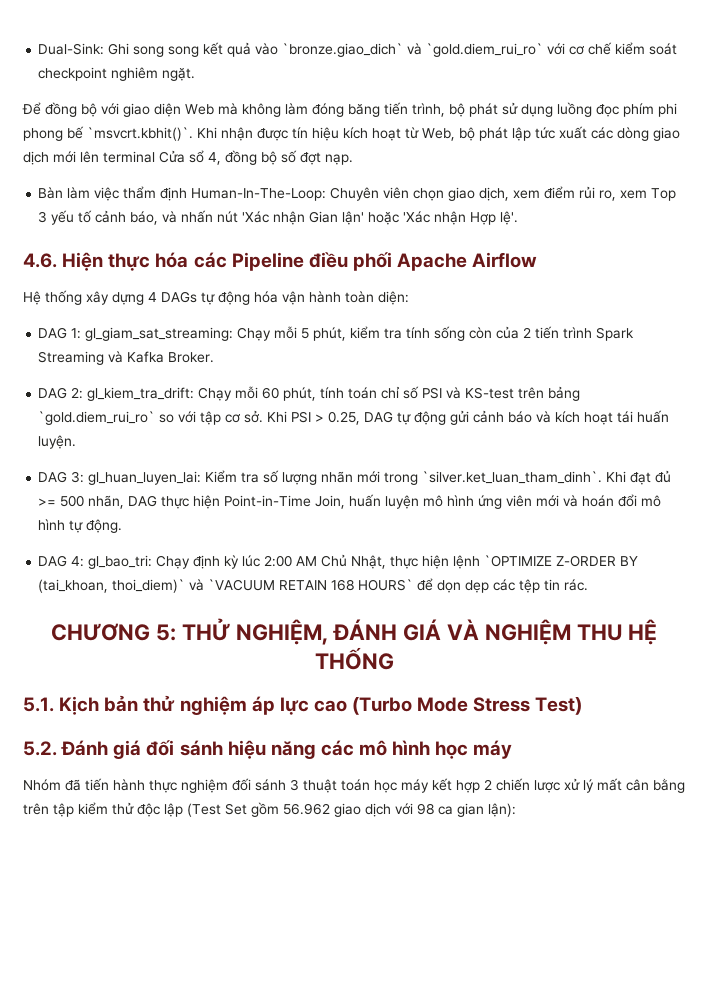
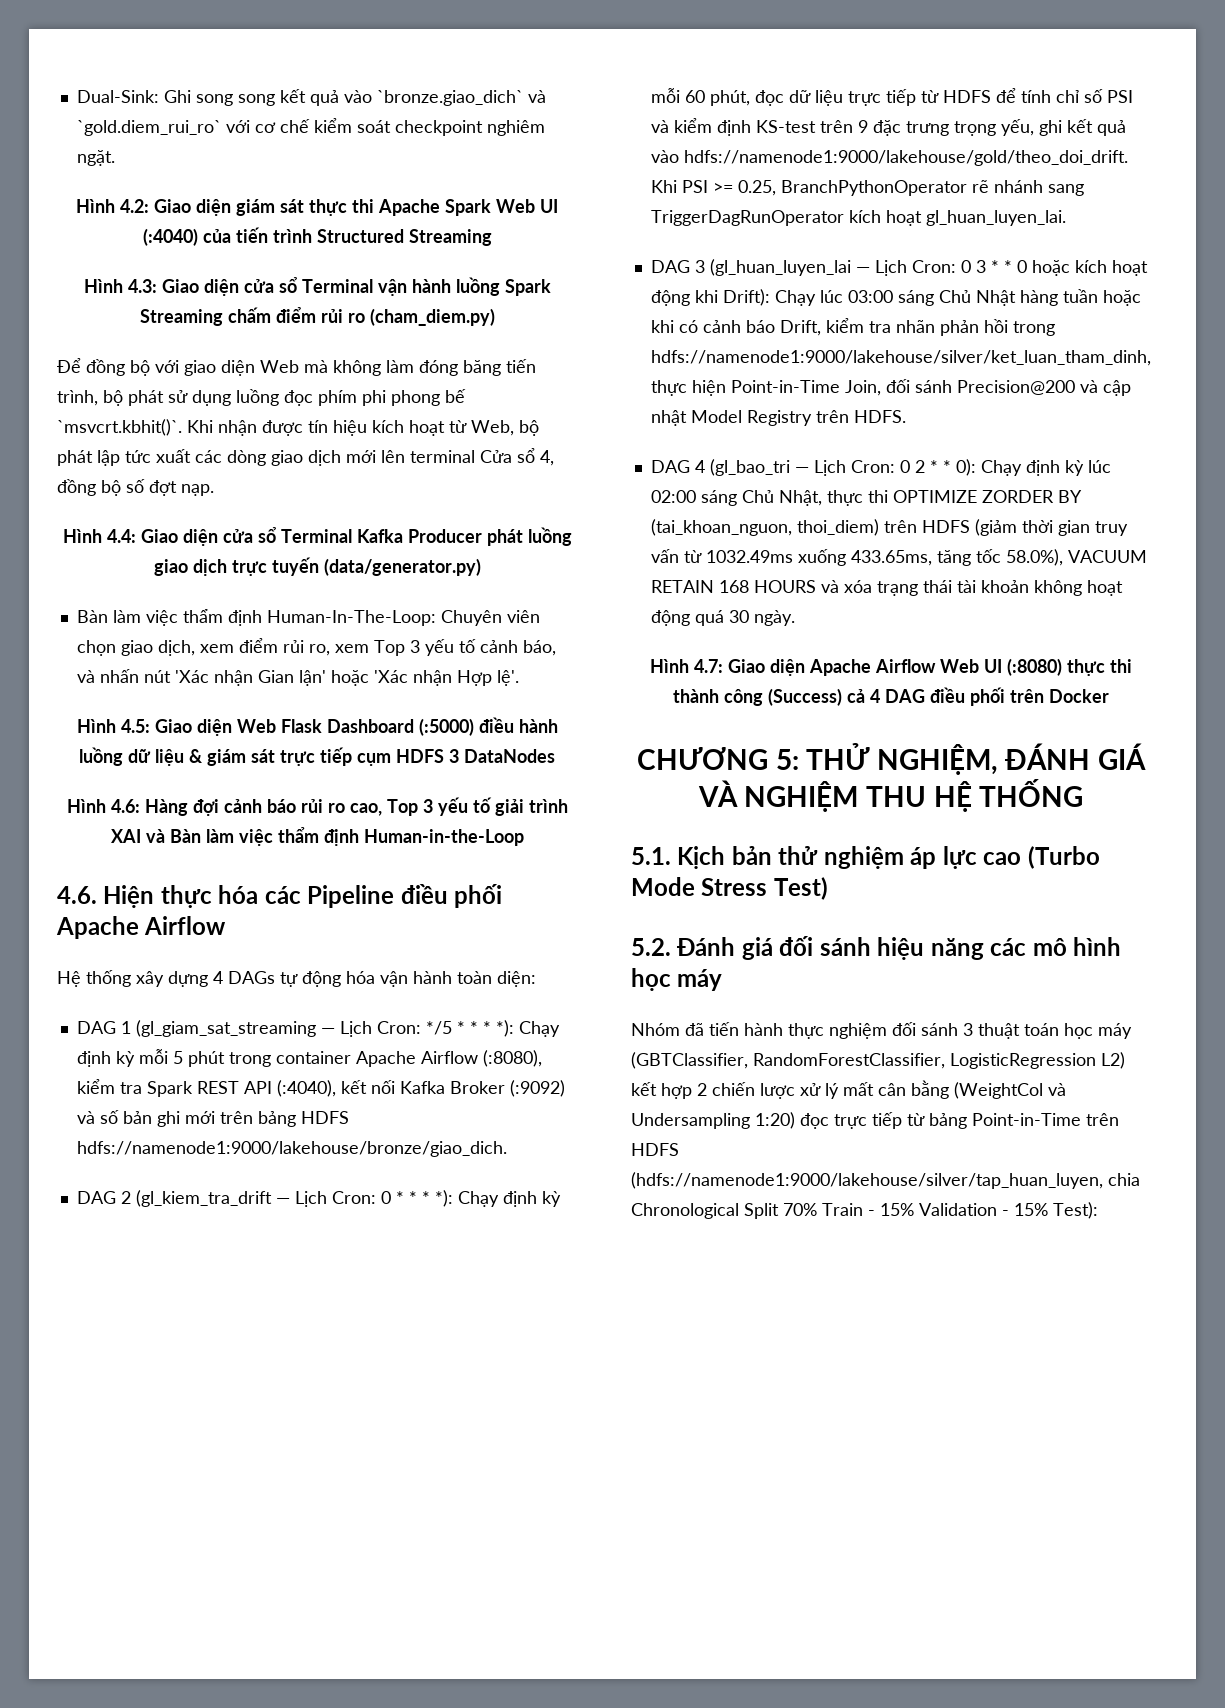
+ Hình 4.2: Giao diện giám sát thực thi Apache Spark Web UI (:4040) của tiến trình Structured Streaming
+ Hình 4.3: Giao diện cửa sổ Terminal vận hành luồng Spark Streaming chấm điểm rủi ro (cham_diem.py)
+ Hình 4.4: Giao diện cửa sổ Terminal Kafka Producer phát luồng giao dịch trực tuyến (data/generator.py)
+ Hình 4.5: Giao diện Web Flask Dashboard (:5000) điều hành luồng dữ liệu & giám sát trực tiếp cụm HDFS 3 DataNodes
+ Hình 4.6: Hàng đợi cảnh báo rủi ro cao, Top 3 yếu tố giải trình XAI và Bàn làm việc thẩm định Human-in-the-Loop
- DAG 1: gl_giam_sat_streaming: Chạy mỗi 5 phút, kiểm tra tính sống còn của 2 tiến trình Spark Streaming và Kafka Broker.
- DAG 2: gl_kiem_tra_drift: Chạy mỗi 60 phút, tính toán chỉ số PSI và KS-test trên bảng `gold.diem_rui_ro` so với tập cơ sở. Khi PSI > 0.25, DAG tự động gửi cảnh báo và kích hoạt tái huấn luyện.
- DAG 3: gl_huan_luyen_lai: Kiểm tra số lượng nhãn mới trong `silver.ket_luan_tham_dinh`. Khi đạt đủ >= 500 nhãn, DAG thực hiện Point-in-Time Join, huấn luyện mô hình ứng viên mới và hoán đổi mô hình tự động.
- DAG 4: gl_bao_tri: Chạy định kỳ lúc 2:00 AM Chủ Nhật, thực hiện lệnh `OPTIMIZE Z-ORDER BY (tai_khoan, thoi_diem)` và `VACUUM RETAIN 168 HOURS` để dọn dẹp các tệp tin rác.
+ DAG 1 (gl_giam_sat_streaming — Lịch Cron: */5 * * * *): Chạy định kỳ mỗi 5 phút trong container Apache Airflow (:8080), kiểm tra Spark REST API (:4040), kết nối Kafka Broker (:9092) và số bản ghi mới trên bảng HDFS hdfs://namenode1:9000/lakehouse/bronze/giao_dich.
+ DAG 2 (gl_kiem_tra_drift — Lịch Cron: 0 * * * *): Chạy định kỳ mỗi 60 phút, đọc dữ liệu trực tiếp từ HDFS để tính chỉ số PSI và kiểm định KS-test trên 9 đặc trưng trọng yếu, ghi kết quả vào hdfs://namenode1:9000/lakehouse/gold/theo_doi_drift. Khi PSI >= 0.25, BranchPythonOperator rẽ nhánh sang TriggerDagRunOperator kích hoạt gl_huan_luyen_lai.
+ DAG 3 (gl_huan_luyen_lai — Lịch Cron: 0 3 * * 0 hoặc kích hoạt động khi Drift): Chạy lúc 03:00 sáng Chủ Nhật hàng tuần hoặc khi có cảnh báo Drift, kiểm tra nhãn phản hồi trong hdfs://namenode1:9000/lakehouse/silver/ket_luan_tham_dinh, thực hiện Point-in-Time Join, đối sánh Precision@200 và cập nhật Model Registry trên HDFS.
+ DAG 4 (gl_bao_tri — Lịch Cron: 0 2 * * 0): Chạy định kỳ lúc 02:00 sáng Chủ Nhật, thực thi OPTIMIZE ZORDER BY (tai_khoan_nguon, thoi_diem) trên HDFS (giảm thời gian truy vấn từ 1032.49ms xuống 433.65ms, tăng tốc 58.0%), VACUUM RETAIN 168 HOURS và xóa trạng thái tài khoản không hoạt động quá 30 ngày.
+ Hình 4.7: Giao diện Apache Airflow Web UI (:8080) thực thi thành công (Success) cả 4 DAG điều phối trên Docker
- Nhóm đã tiến hành thực nghiệm đối sánh 3 thuật toán học máy kết hợp 2 chiến lược xử lý mất cân bằng trên tập kiểm thử độc lập (Test Set gồm 56.962 giao dịch với 98 ca gian lận):
+ Nhóm đã tiến hành thực nghiệm đối sánh 3 thuật toán học máy (GBTClassifier, RandomForestClassifier, LogisticRegression L2) kết hợp 2 chiến lược xử lý mất cân bằng (WeightCol và Undersampling 1:20) đọc trực tiếp từ bảng Point-in-Time trên HDFS (hdfs://namenode1:9000/lakehouse/silver/tap_huan_luyen, chia Chronological Split 70% Train - 15% Validation - 15% Test):

